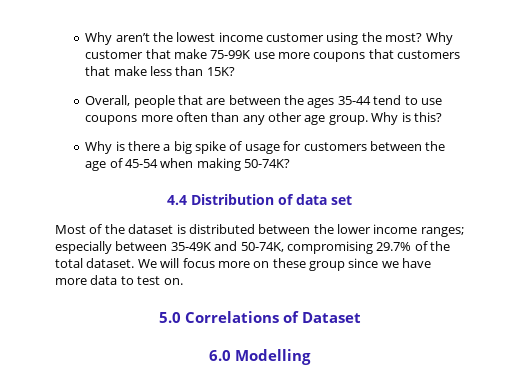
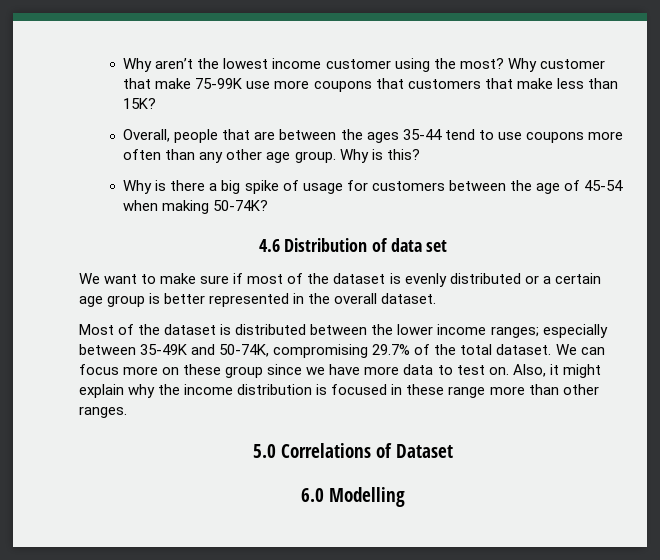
- 4.4 Distribution of data set
+ 4.6 Distribution of data set
+ We want to make sure if most of the dataset is evenly distributed or a certain age group is better represented in the overall dataset.
- We will focus more on these group since we have more data to test on.
+ We can focus more on these group since we have more data to test on. Also, it might explain why the income distribution is focused in these range more than other ranges.

